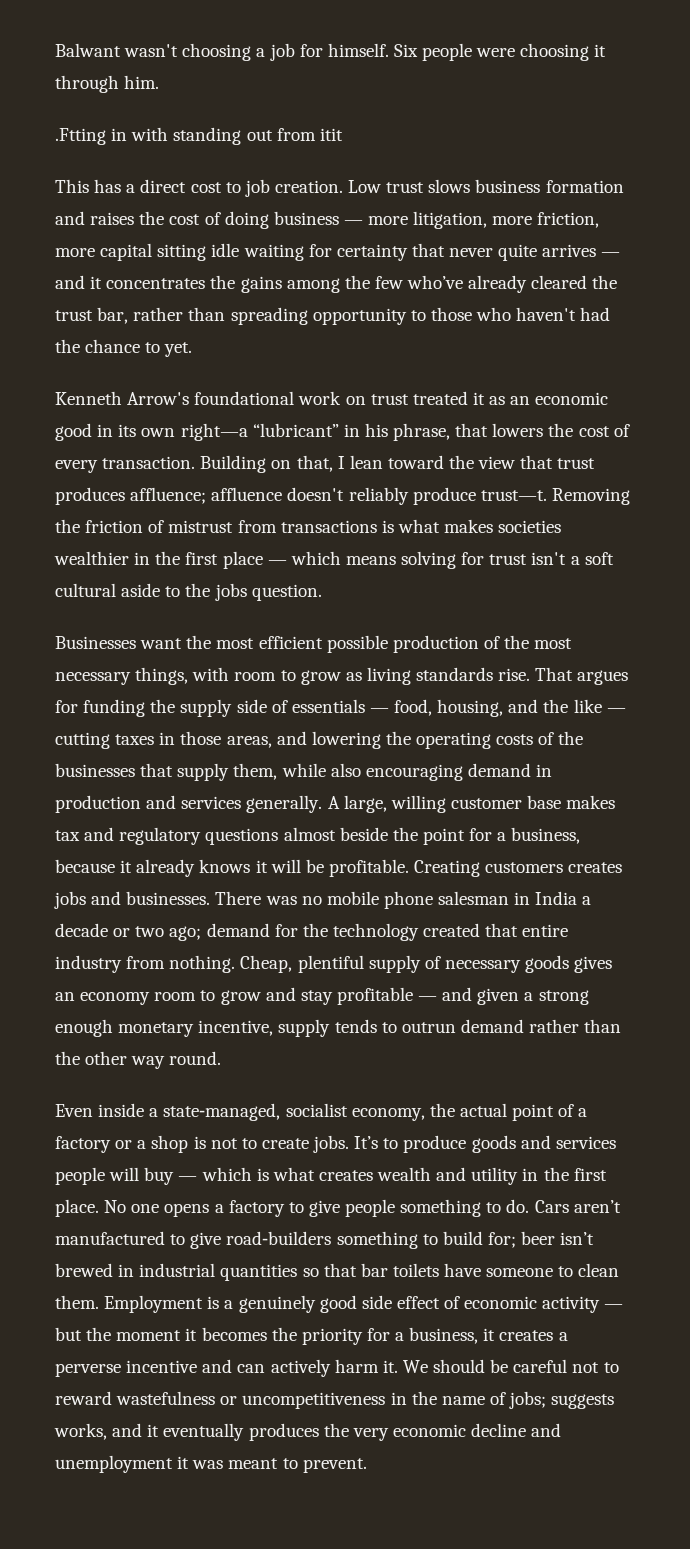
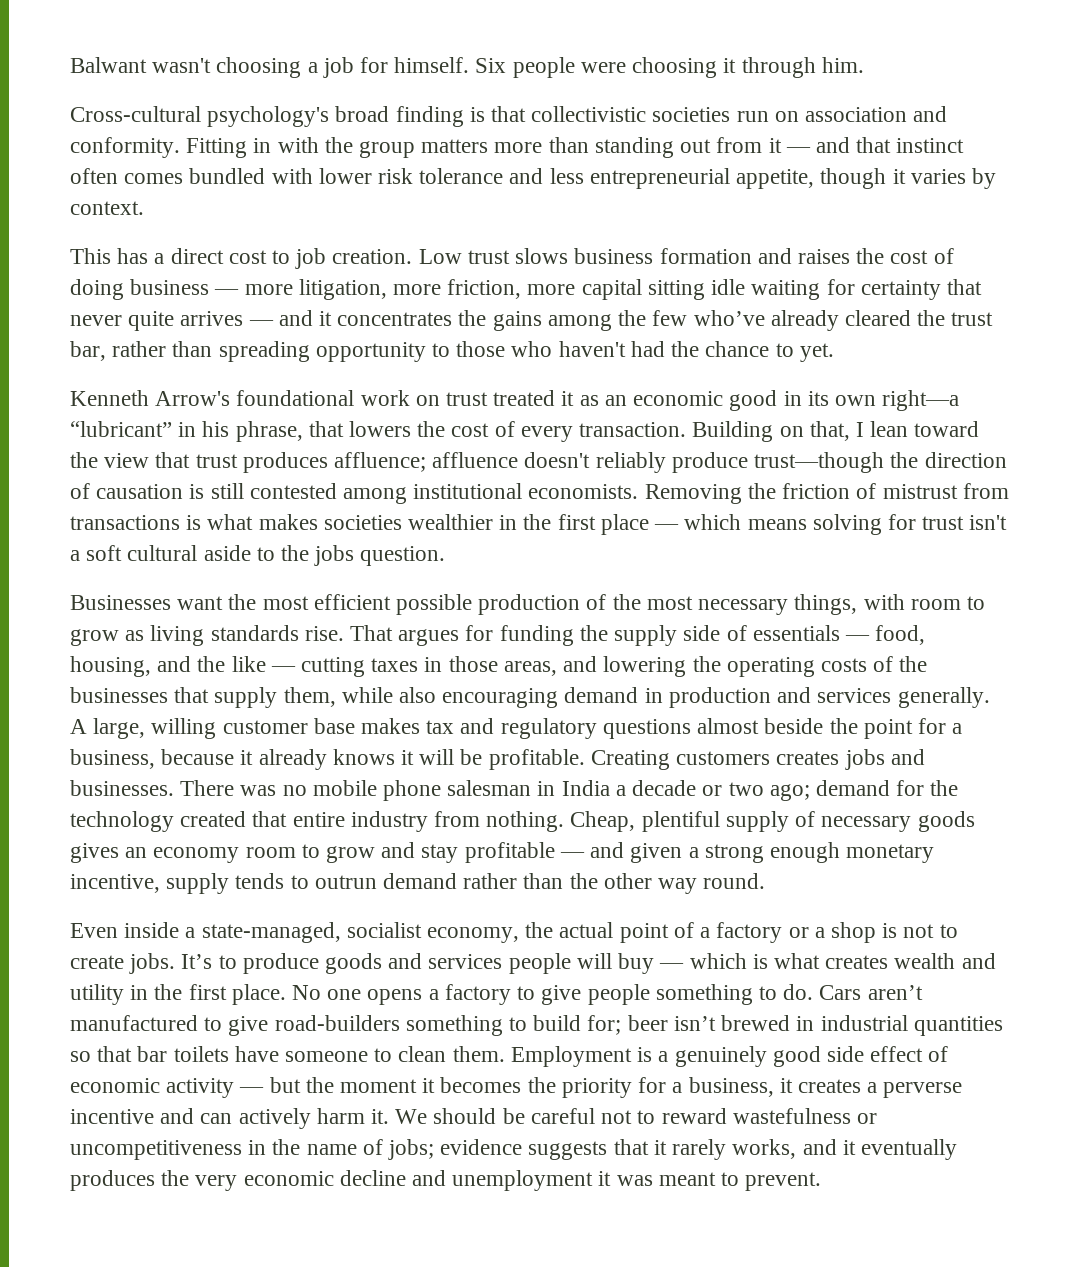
- .Ftting in with standing out from itit
+ Cross-cultural psychology's broad finding is that collectivistic societies run on association and conformity. Fitting in with the group matters more than standing out from it — and that instinct often comes bundled with lower risk tolerance and less entrepreneurial appetite, though it varies by context.
- Building on that, I lean toward the view that trust produces affluence; affluence doesn't reliably produce trust—t.
+ Building on that, I lean toward the view that trust produces affluence; affluence doesn't reliably produce trust—though the direction of causation is still contested among institutional economists.
- We should be careful not to reward wastefulness or uncompetitiveness in the name of jobs; suggests works, and it eventually produces the very economic decline and unemployment it was meant to prevent.
+ We should be careful not to reward wastefulness or uncompetitiveness in the name of jobs; evidence suggests that it rarely works, and it eventually produces the very economic decline and unemployment it was meant to prevent.

